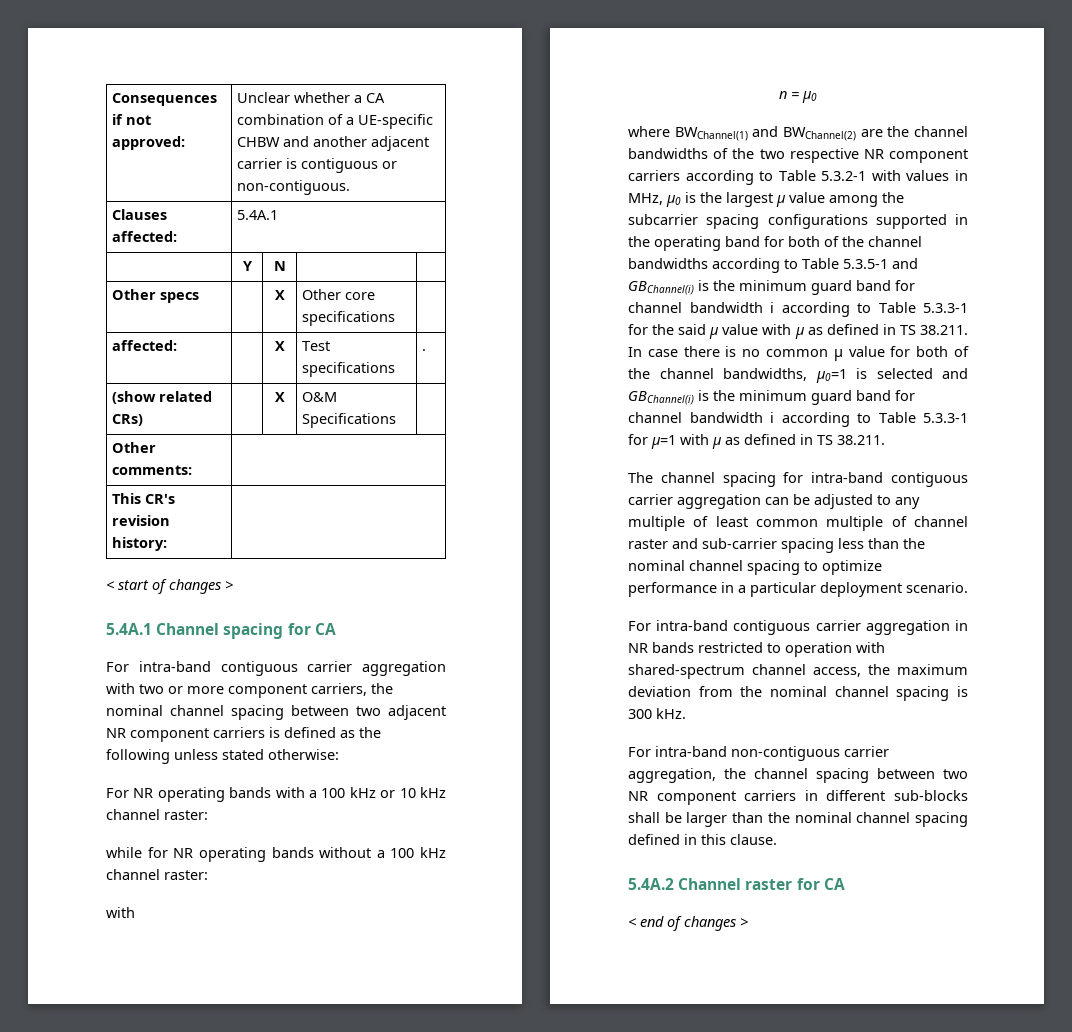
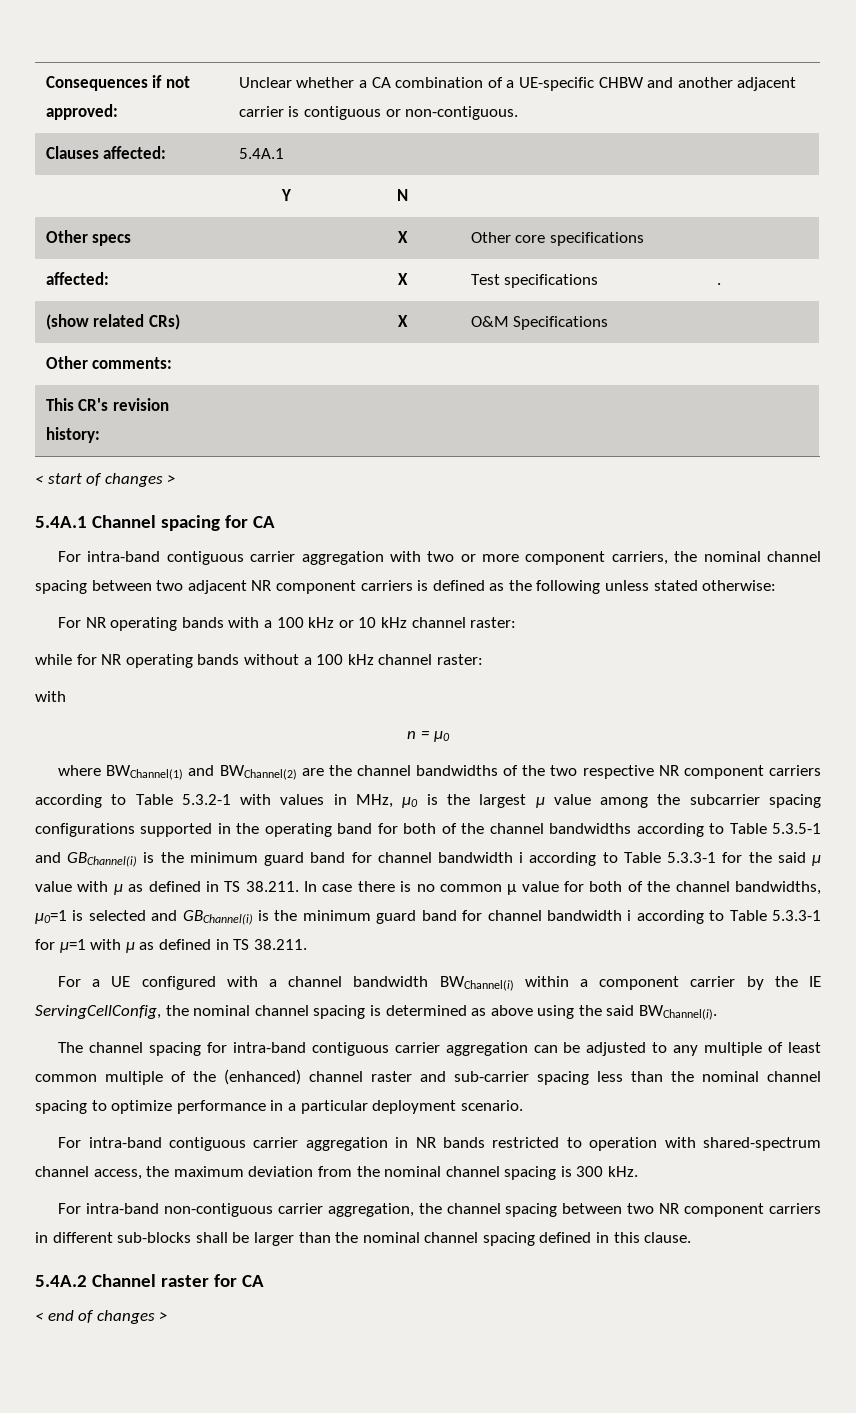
+ For a UE configured with a channel bandwidth BWChannel(i) within a component carrier by the IE ServingCellConfig, the nominal channel spacing is determined as above using the said BWChannel(i).
- The channel spacing for intra-band contiguous carrier aggregation can be adjusted to any multiple of least common multiple of channel raster and sub-carrier spacing less than the nominal channel spacing to optimize performance in a particular deployment scenario.
+ The channel spacing for intra-band contiguous carrier aggregation can be adjusted to any multiple of least common multiple of the (enhanced) channel raster and sub-carrier spacing less than the nominal channel spacing to optimize performance in a particular deployment scenario.

